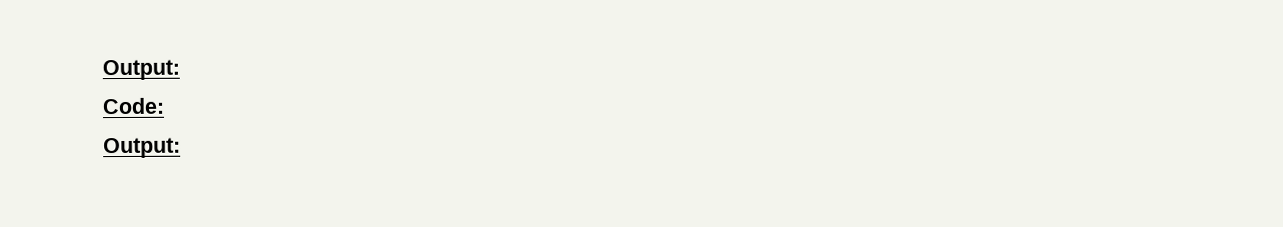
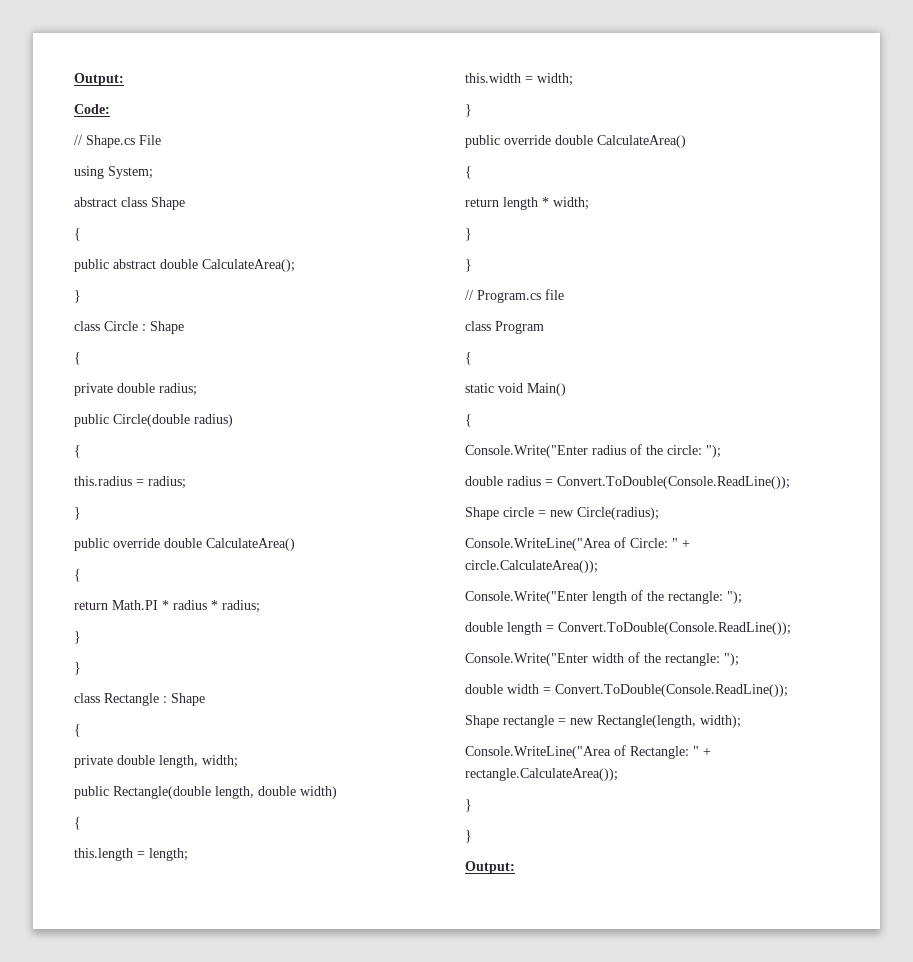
+ // Shape.cs File
+ using System;
+ abstract class Shape
+ {
+ public abstract double CalculateArea();
+ }
+ class Circle : Shape
+ {
+ private double radius;
+ public Circle(double radius)
+ {
+ this.radius = radius;
+ }
+ public override double CalculateArea()
+ {
+ return Math.PI * radius * radius;
+ }
+ }
+ class Rectangle : Shape
+ {
+ private double length, width;
+ public Rectangle(double length, double width)
+ {
+ this.length = length;
+ this.width = width;
+ }
+ public override double CalculateArea()
+ {
+ return length * width;
+ }
+ }
+ // Program.cs file
+ class Program
+ {
+ static void Main()
+ {
+ Console.Write("Enter radius of the circle: ");
+ double radius = Convert.ToDouble(Console.ReadLine());
+ Shape circle = new Circle(radius);
+ Console.WriteLine("Area of Circle: " + circle.CalculateArea());
+ Console.Write("Enter length of the rectangle: ");
+ double length = Convert.ToDouble(Console.ReadLine());
+ Console.Write("Enter width of the rectangle: ");
+ double width = Convert.ToDouble(Console.ReadLine());
+ Shape rectangle = new Rectangle(length, width);
+ Console.WriteLine("Area of Rectangle: " + rectangle.CalculateArea());
+ }
+ }

